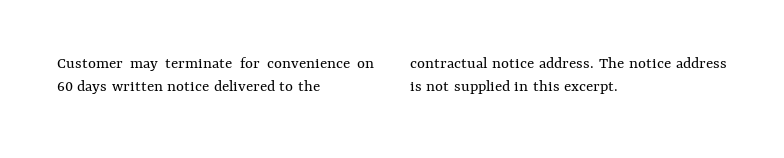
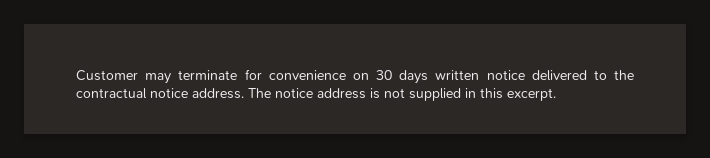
- Customer may terminate for convenience on 60 days written notice delivered to the contractual notice address.
+ Customer may terminate for convenience on 30 days written notice delivered to the contractual notice address.

